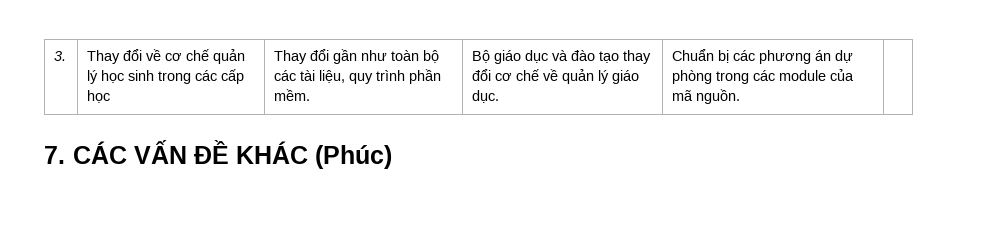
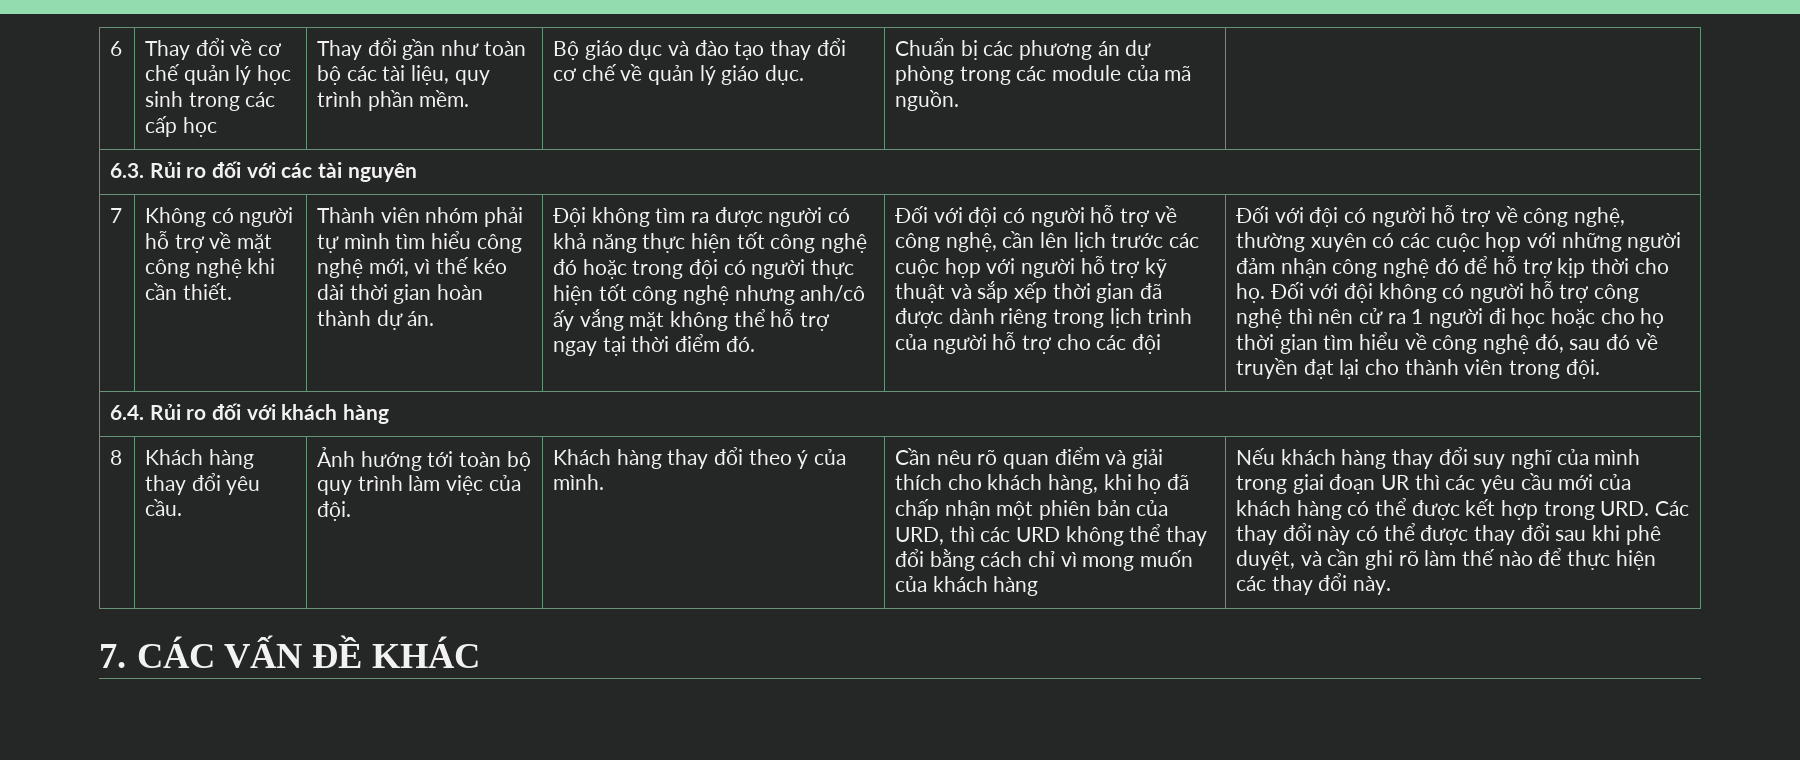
- 3.
+ 6
+ 6.3. Rủi ro đối với các tài nguyên
+ 7 | Không có người hỗ trợ về mặt công nghệ khi cần thiết. | Thành viên nhóm phải tự mình tìm hiểu công nghệ mới, vì thế kéo dài thời gian hoàn thành dự án. | Đội không tìm ra được người có khả năng thực hiện tốt công nghệ đó hoặc trong đội có người thực hiện tốt công nghệ nhưng anh/cô ấy vắng mặt không thể hỗ trợ ngay tại thời điểm đó. | Đối với đội có người hỗ trợ về công nghệ, cần lên lịch trước các cuộc họp với người hỗ trợ kỹ thuật và sắp xếp thời gian đã được dành riêng trong lịch trình của người hỗ trợ cho các đội | Đối với đội có người hỗ trợ về công nghệ, thường xuyên có các cuộc họp với những người đảm nhận công nghệ đó để hỗ trợ kịp thời cho họ. Đối với đội không có người hỗ trợ công nghệ thì nên cử ra 1 người đi học hoặc cho họ thời gian tìm hiểu về công nghệ đó, sau đó về truyền đạt lại cho thành viên trong đội.
+ 6.4. Rủi ro đối với khách hàng
+ 8 | Khách hàng thay đổi yêu cầu. | Ảnh hướng tới toàn bộ quy trình làm việc của đội. | Khách hàng thay đổi theo ý của mình. | Cần nêu rõ quan điểm và giải thích cho khách hàng, khi họ đã chấp nhận một phiên bản của URD, thì các URD không thể thay đổi bằng cách chỉ vì mong muốn của khách hàng | Nếu khách hàng thay đổi suy nghĩ của mình trong giai đoạn UR thì các yêu cầu mới của khách hàng có thể được kết hợp trong URD. Các thay đổi này có thể được thay đổi sau khi phê duyệt, và cần ghi rõ làm thế nào để thực hiện các thay đổi này.
- 7. CÁC VẤN ĐỀ KHÁC (Phúc)
+ 7. CÁC VẤN ĐỀ KHÁC

